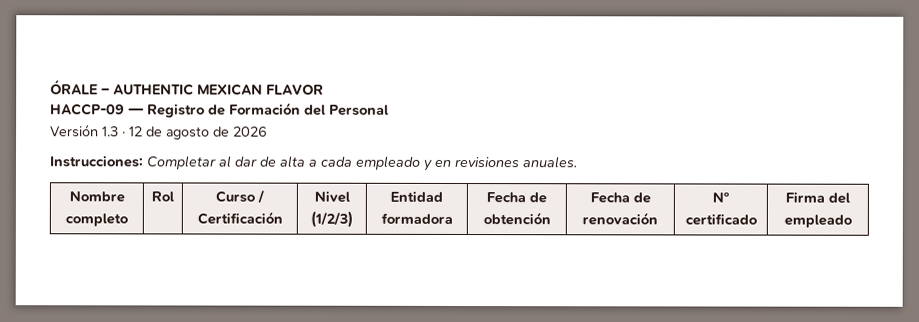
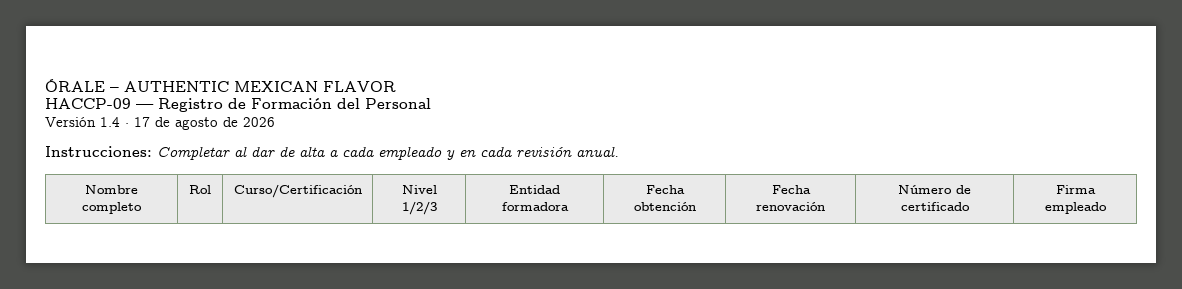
- Versión 1.3 · 12 de agosto de 2026
+ Versión 1.4 · 17 de agosto de 2026
- Instrucciones: Completar al dar de alta a cada empleado y en revisiones anuales.
+ Instrucciones: Completar al dar de alta a cada empleado y en cada revisión anual.
- Nombre completo | Rol | Curso / Certificación | Nivel (1/2/3) | Entidad formadora | Fecha de obtención | Fecha de renovación | Nº certificado | Firma del empleado
+ Nombre completo | Rol | Curso/Certificación | Nivel 1/2/3 | Entidad formadora | Fecha obtención | Fecha renovación | Número de certificado | Firma empleado

